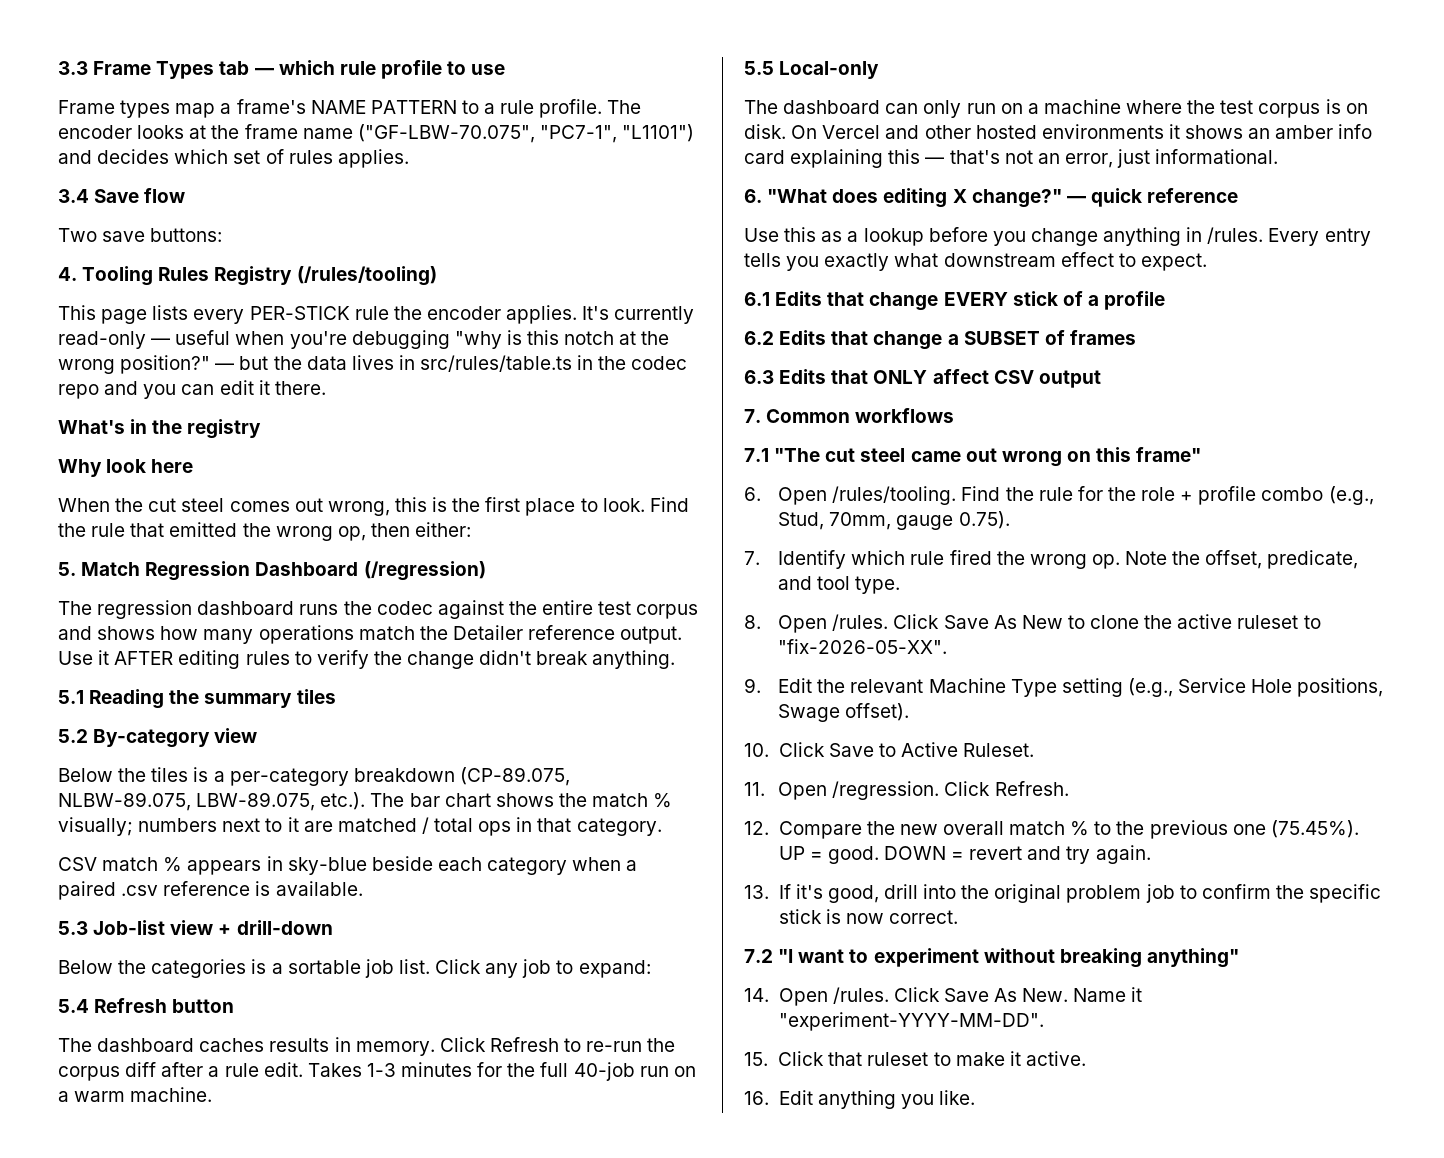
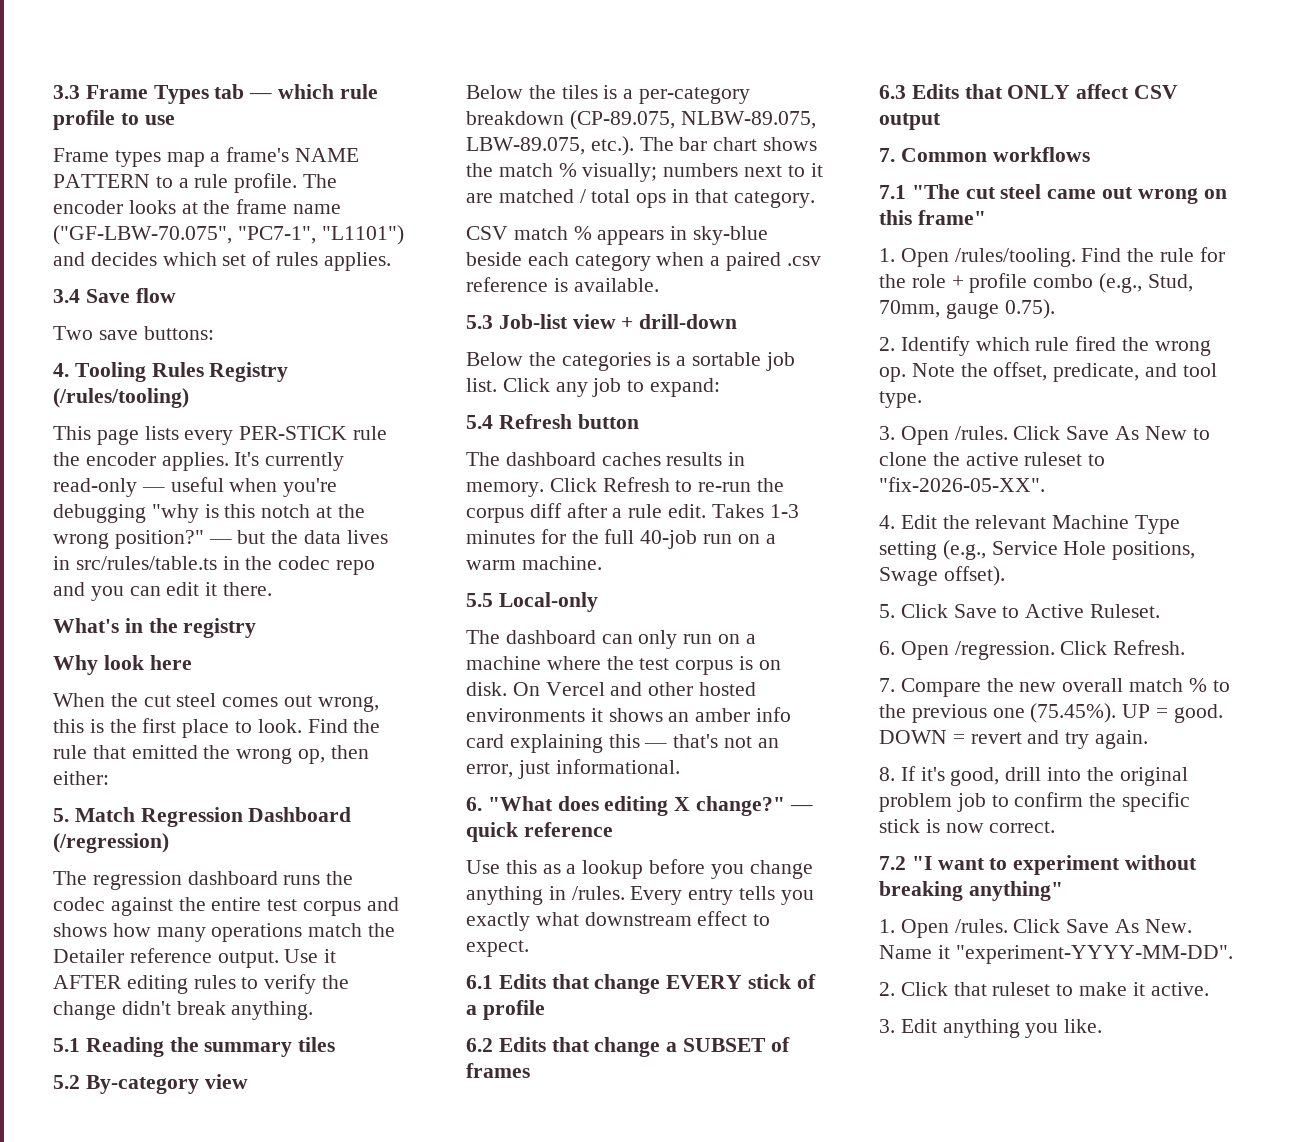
- 6. Open /rules/tooling.
+ 1. Open /rules/tooling.
- 7. Identify which rule fired the wrong op. Note the offset, predicate, and tool type.
+ 2. Identify which rule fired the wrong op. Note the offset, predicate, and tool type.
- 8. Open /rules.
+ 3. Open /rules.
- 9. Edit the relevant Machine Type setting (e.g., Service Hole positions, Swage offset).
+ 4. Edit the relevant Machine Type setting (e.g., Service Hole positions, Swage offset).
- 10. Click Save to Active Ruleset.
+ 5. Click Save to Active Ruleset.
- 11. Open /regression.
+ 6. Open /regression.
- 12. Compare the new overall match % to the previous one (75.45%). UP = good.
+ 7. Compare the new overall match % to the previous one (75.45%). UP = good.
- 13. If it's good, drill into the original problem job to confirm the specific stick is now correct.
+ 8. If it's good, drill into the original problem job to confirm the specific stick is now correct.
- 14. Open /rules.
+ 1. Open /rules.
- 15. Click that ruleset to make it active.
+ 2. Click that ruleset to make it active.
- 16. Edit anything you like.
+ 3. Edit anything you like.

